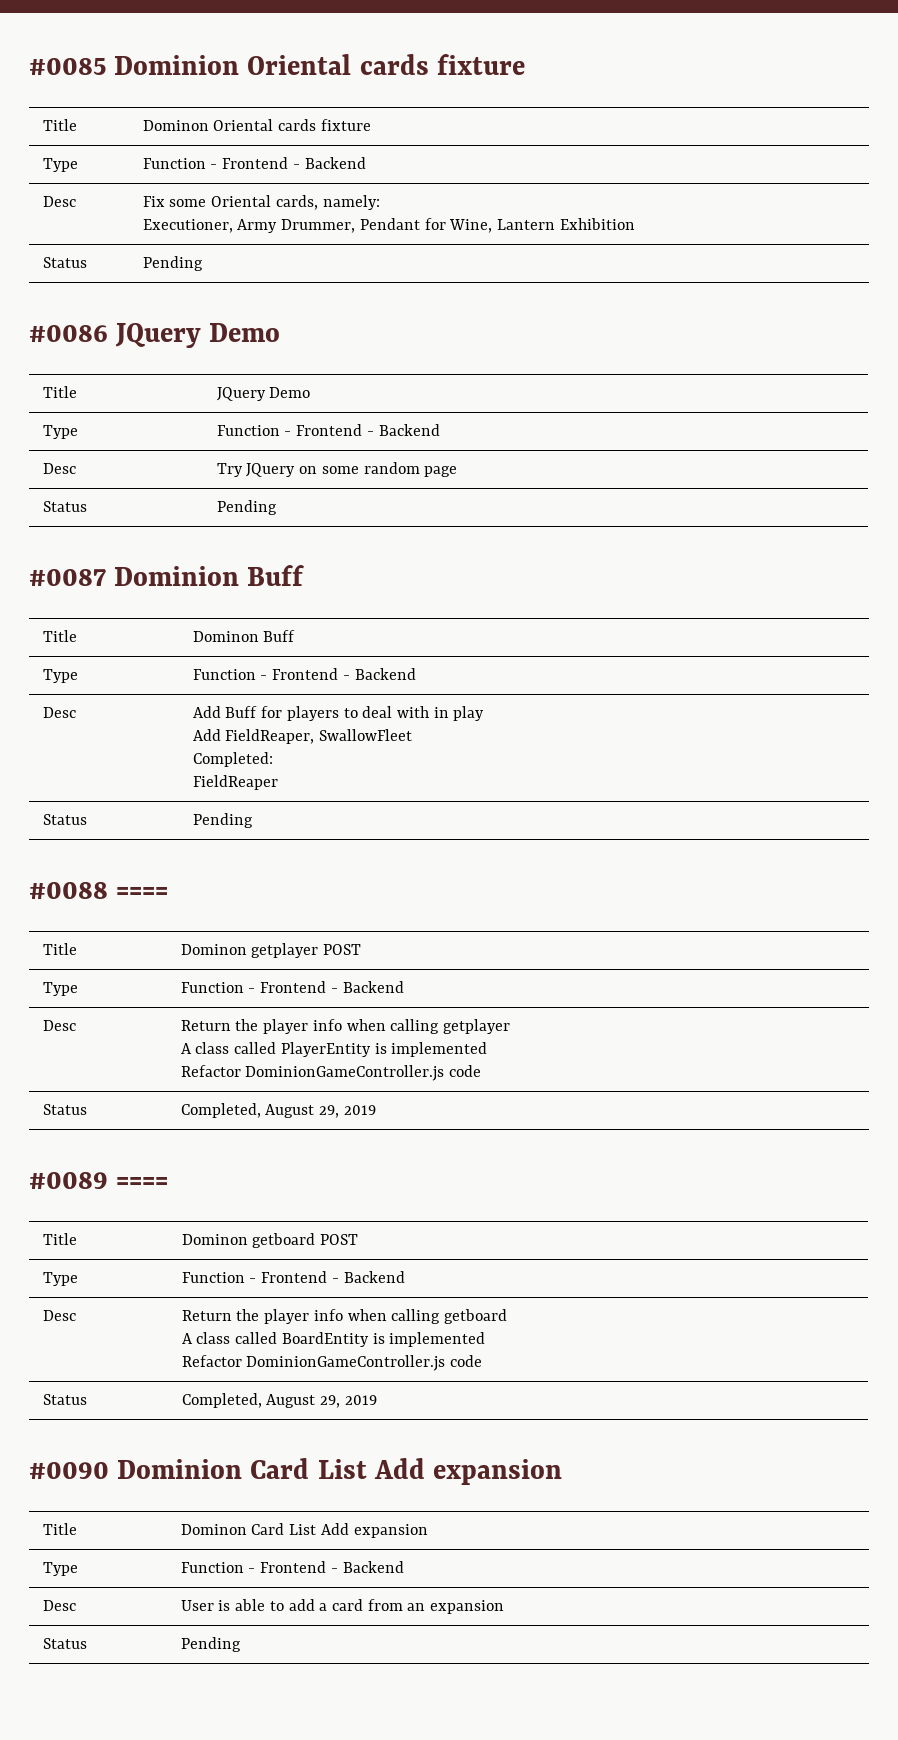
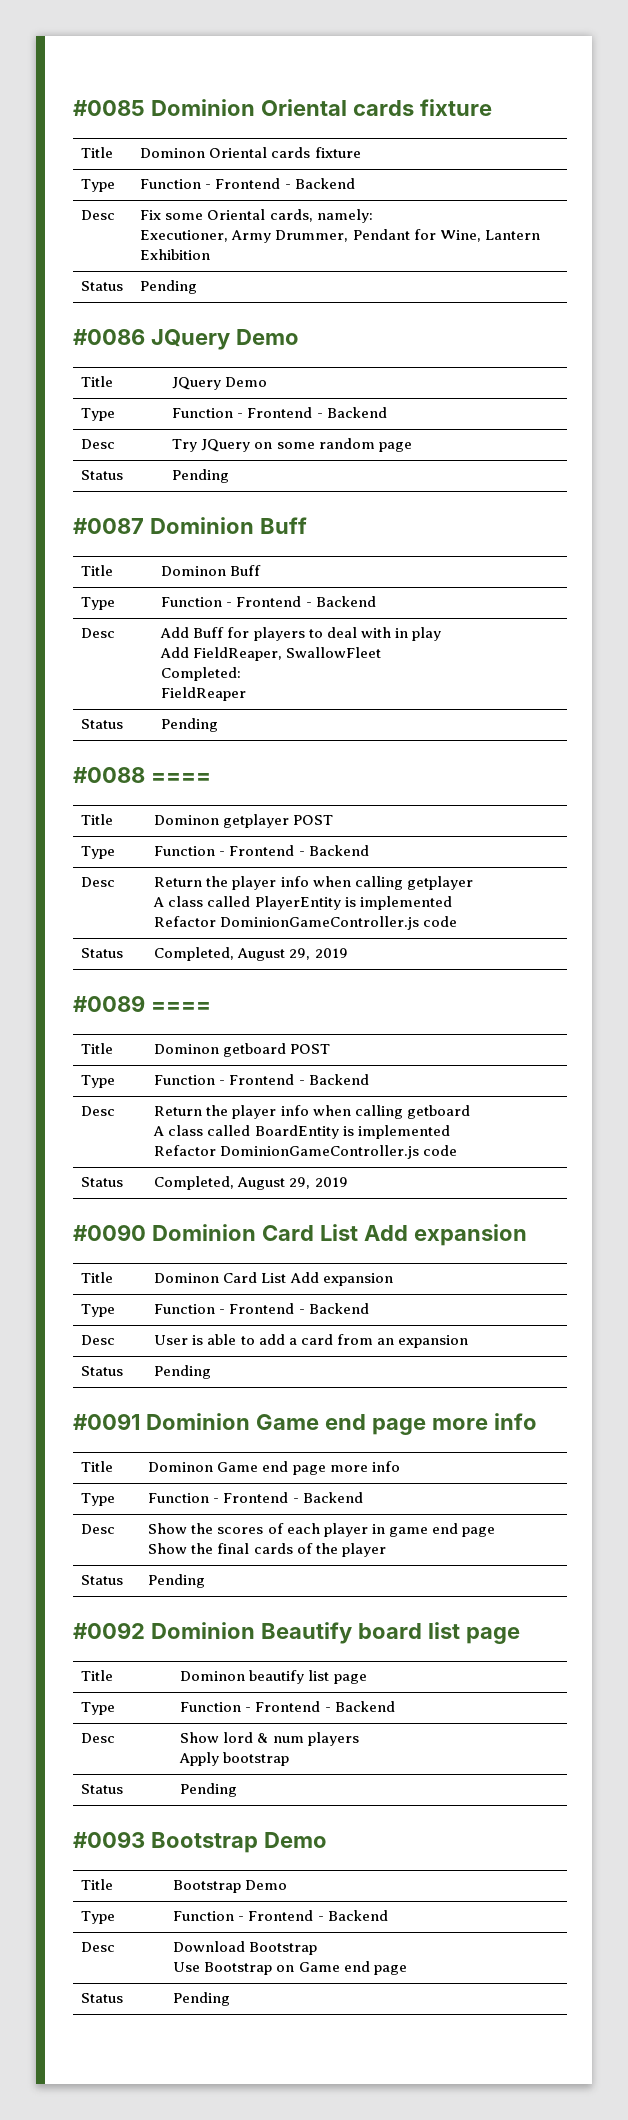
+ #0091 Dominion Game end page more info
+ Title | Dominon Game end page more info
+ Type | Function - Frontend - Backend
+ Desc | Show the scores of each player in game end page
+ Show the final cards of the player
+ Status | Pending
+ #0092 Dominion Beautify board list page
+ Title | Dominon beautify list page
+ Type | Function - Frontend - Backend
+ Desc | Show lord & num players
+ Apply bootstrap
+ Status | Pending
+ #0093 Bootstrap Demo
+ Title | Bootstrap Demo
+ Type | Function - Frontend - Backend
+ Desc | Download Bootstrap
+ Use Bootstrap on Game end page
+ Status | Pending

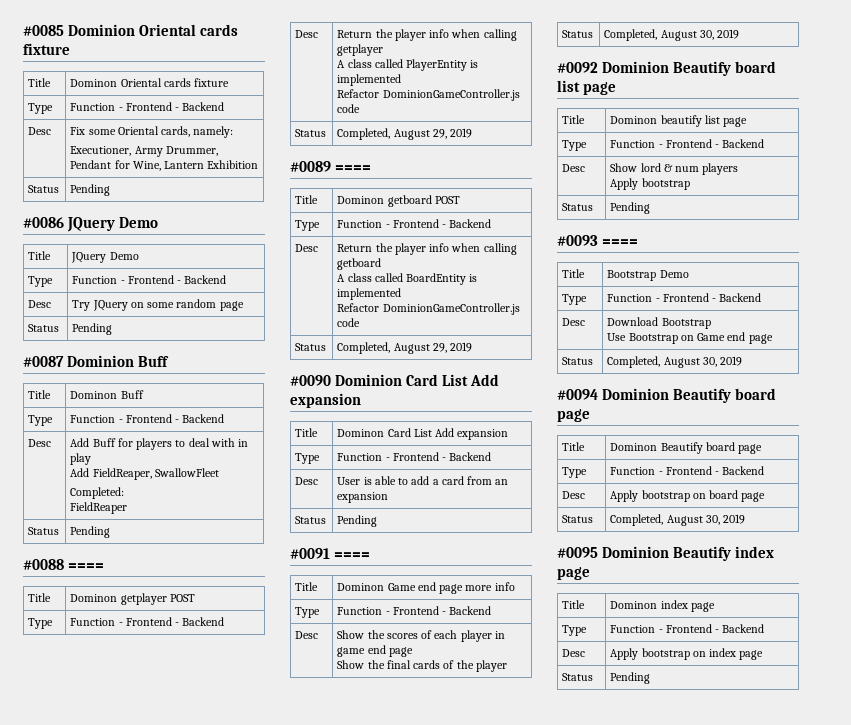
- #0091 Dominion Game end page more info
+ #0091 ====
  Desc | Show the scores of each player in game end page
  Show the final cards of the player
- Status | Pending
+ Status | Completed, August 30, 2019
- #0093 Bootstrap Demo
+ #0093 ====
  Desc | Download Bootstrap
  Use Bootstrap on Game end page
+ Status | Completed, August 30, 2019
+ #0094 Dominion Beautify board page
+ Title | Dominon Beautify board page
+ Type | Function - Frontend - Backend
+ Desc | Apply bootstrap on board page
+ Status | Completed, August 30, 2019
+ #0095 Dominion Beautify index page
+ Title | Dominon index page
+ Type | Function - Frontend - Backend
+ Desc | Apply bootstrap on index page

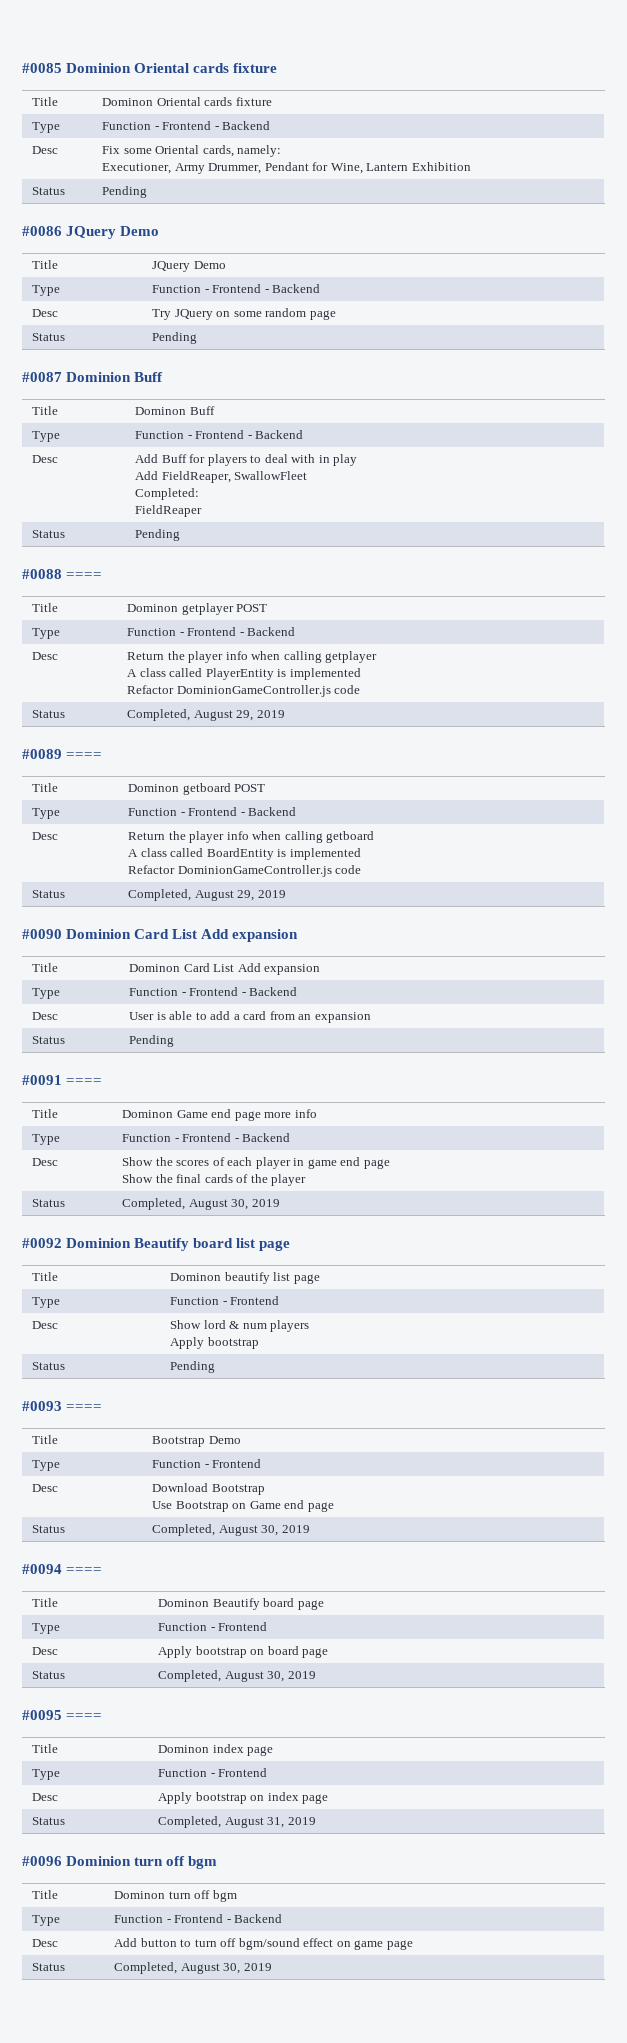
  Title | Dominon beautify list page
- Type | Function - Frontend - Backend
+ Type | Function - Frontend
  Title | Bootstrap Demo
- Type | Function - Frontend - Backend
+ Type | Function - Frontend
- #0094 Dominion Beautify board page
+ #0094 ====
  Title | Dominon Beautify board page
- Type | Function - Frontend - Backend
+ Type | Function - Frontend
- #0095 Dominion Beautify index page
+ #0095 ====
  Title | Dominon index page
- Type | Function - Frontend - Backend
+ Type | Function - Frontend
  Desc | Apply bootstrap on index page
- Status | Pending
+ Status | Completed, August 31, 2019
+ #0096 Dominion turn off bgm
+ Title | Dominon turn off bgm
+ Type | Function - Frontend - Backend
+ Desc | Add button to turn off bgm/sound effect on game page
+ Status | Completed, August 30, 2019

